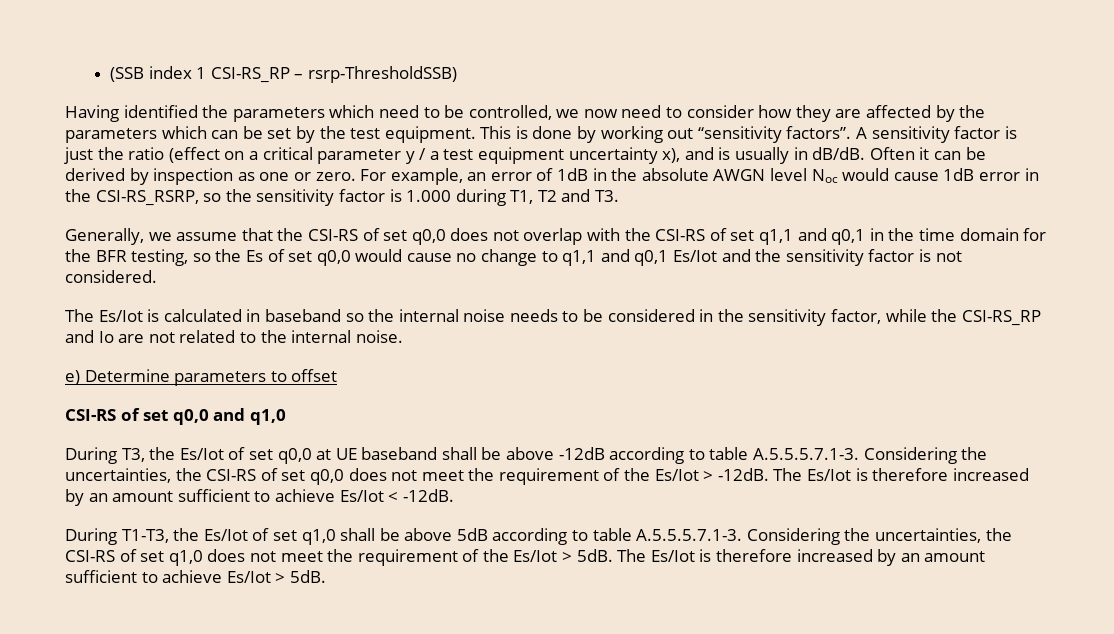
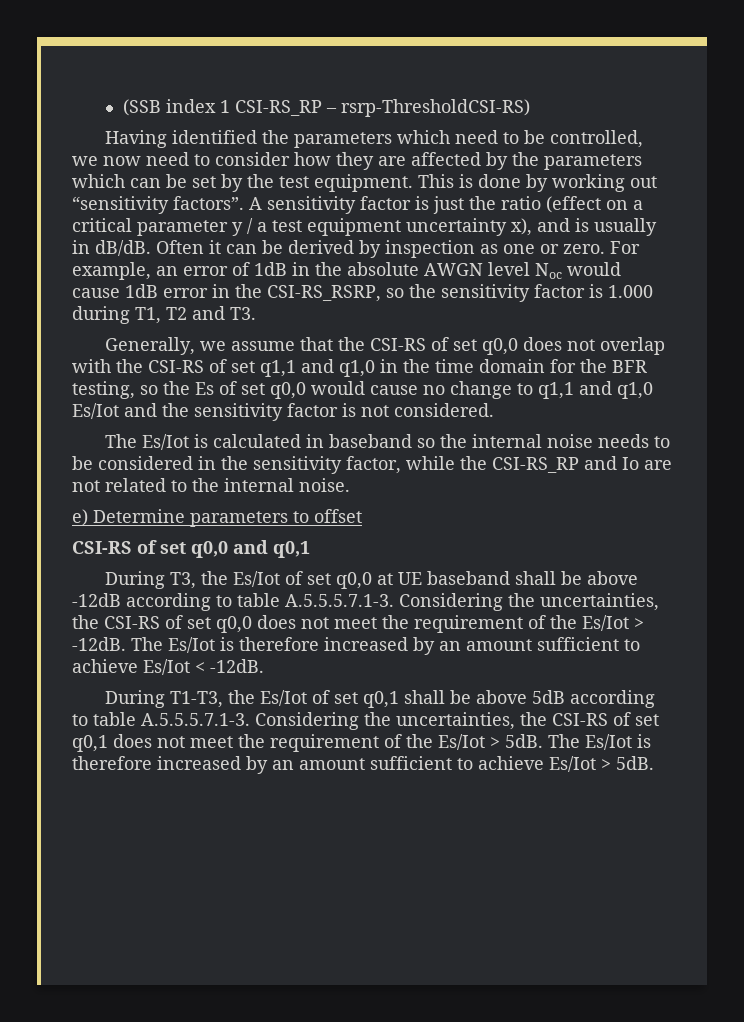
- (SSB index 1 CSI-RS_RP – rsrp-ThresholdSSB)
+ (SSB index 1 CSI-RS_RP – rsrp-ThresholdCSI-RS)
- Generally, we assume that the CSI-RS of set q0,0 does not overlap with the CSI-RS of set q1,1 and q0,1 in the time domain for the BFR testing, so the Es of set q0,0 would cause no change to q1,1 and q0,1 Es/Iot and the sensitivity factor is not considered.
+ Generally, we assume that the CSI-RS of set q0,0 does not overlap with the CSI-RS of set q1,1 and q1,0 in the time domain for the BFR testing, so the Es of set q0,0 would cause no change to q1,1 and q1,0 Es/Iot and the sensitivity factor is not considered.
- CSI-RS of set q0,0 and q1,0
+ CSI-RS of set q0,0 and q0,1
- During T1-T3, the Es/Iot of set q1,0 shall be above 5dB according to table A.5.5.5.7.1-3. Considering the uncertainties, the CSI-RS of set q1,0 does not meet the requirement of the Es/Iot > 5dB.
+ During T1-T3, the Es/Iot of set q0,1 shall be above 5dB according to table A.5.5.5.7.1-3. Considering the uncertainties, the CSI-RS of set q0,1 does not meet the requirement of the Es/Iot > 5dB.

